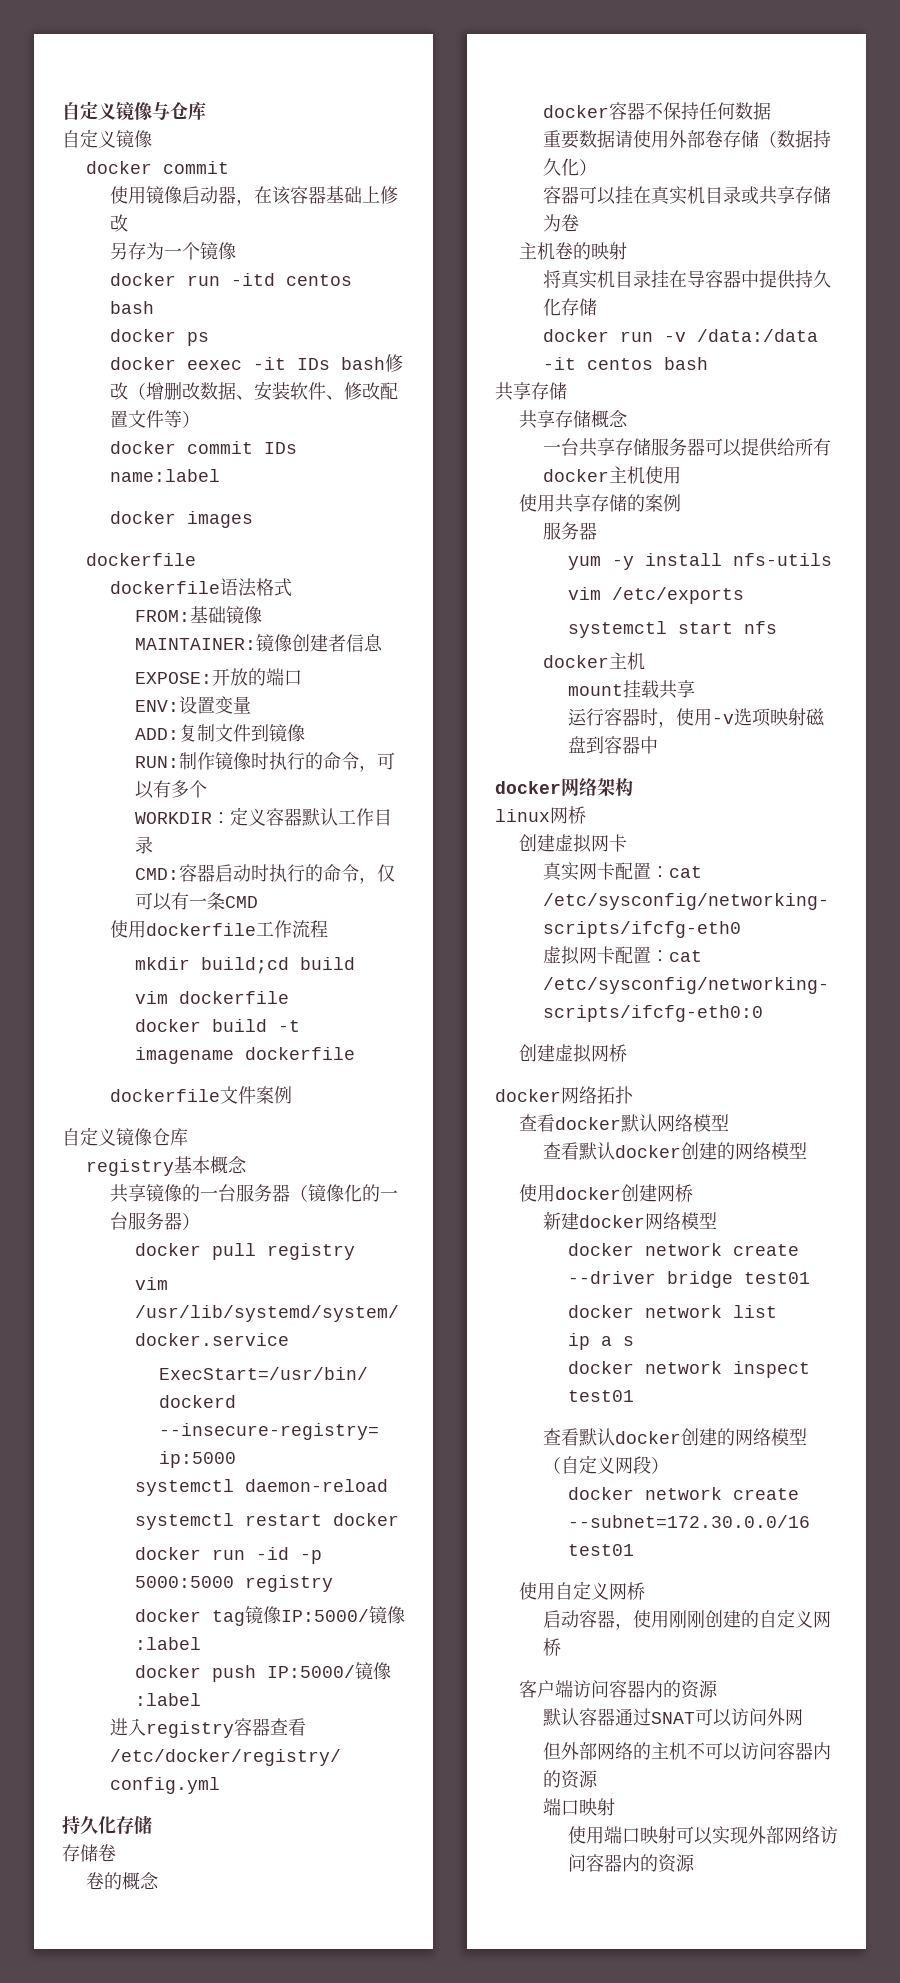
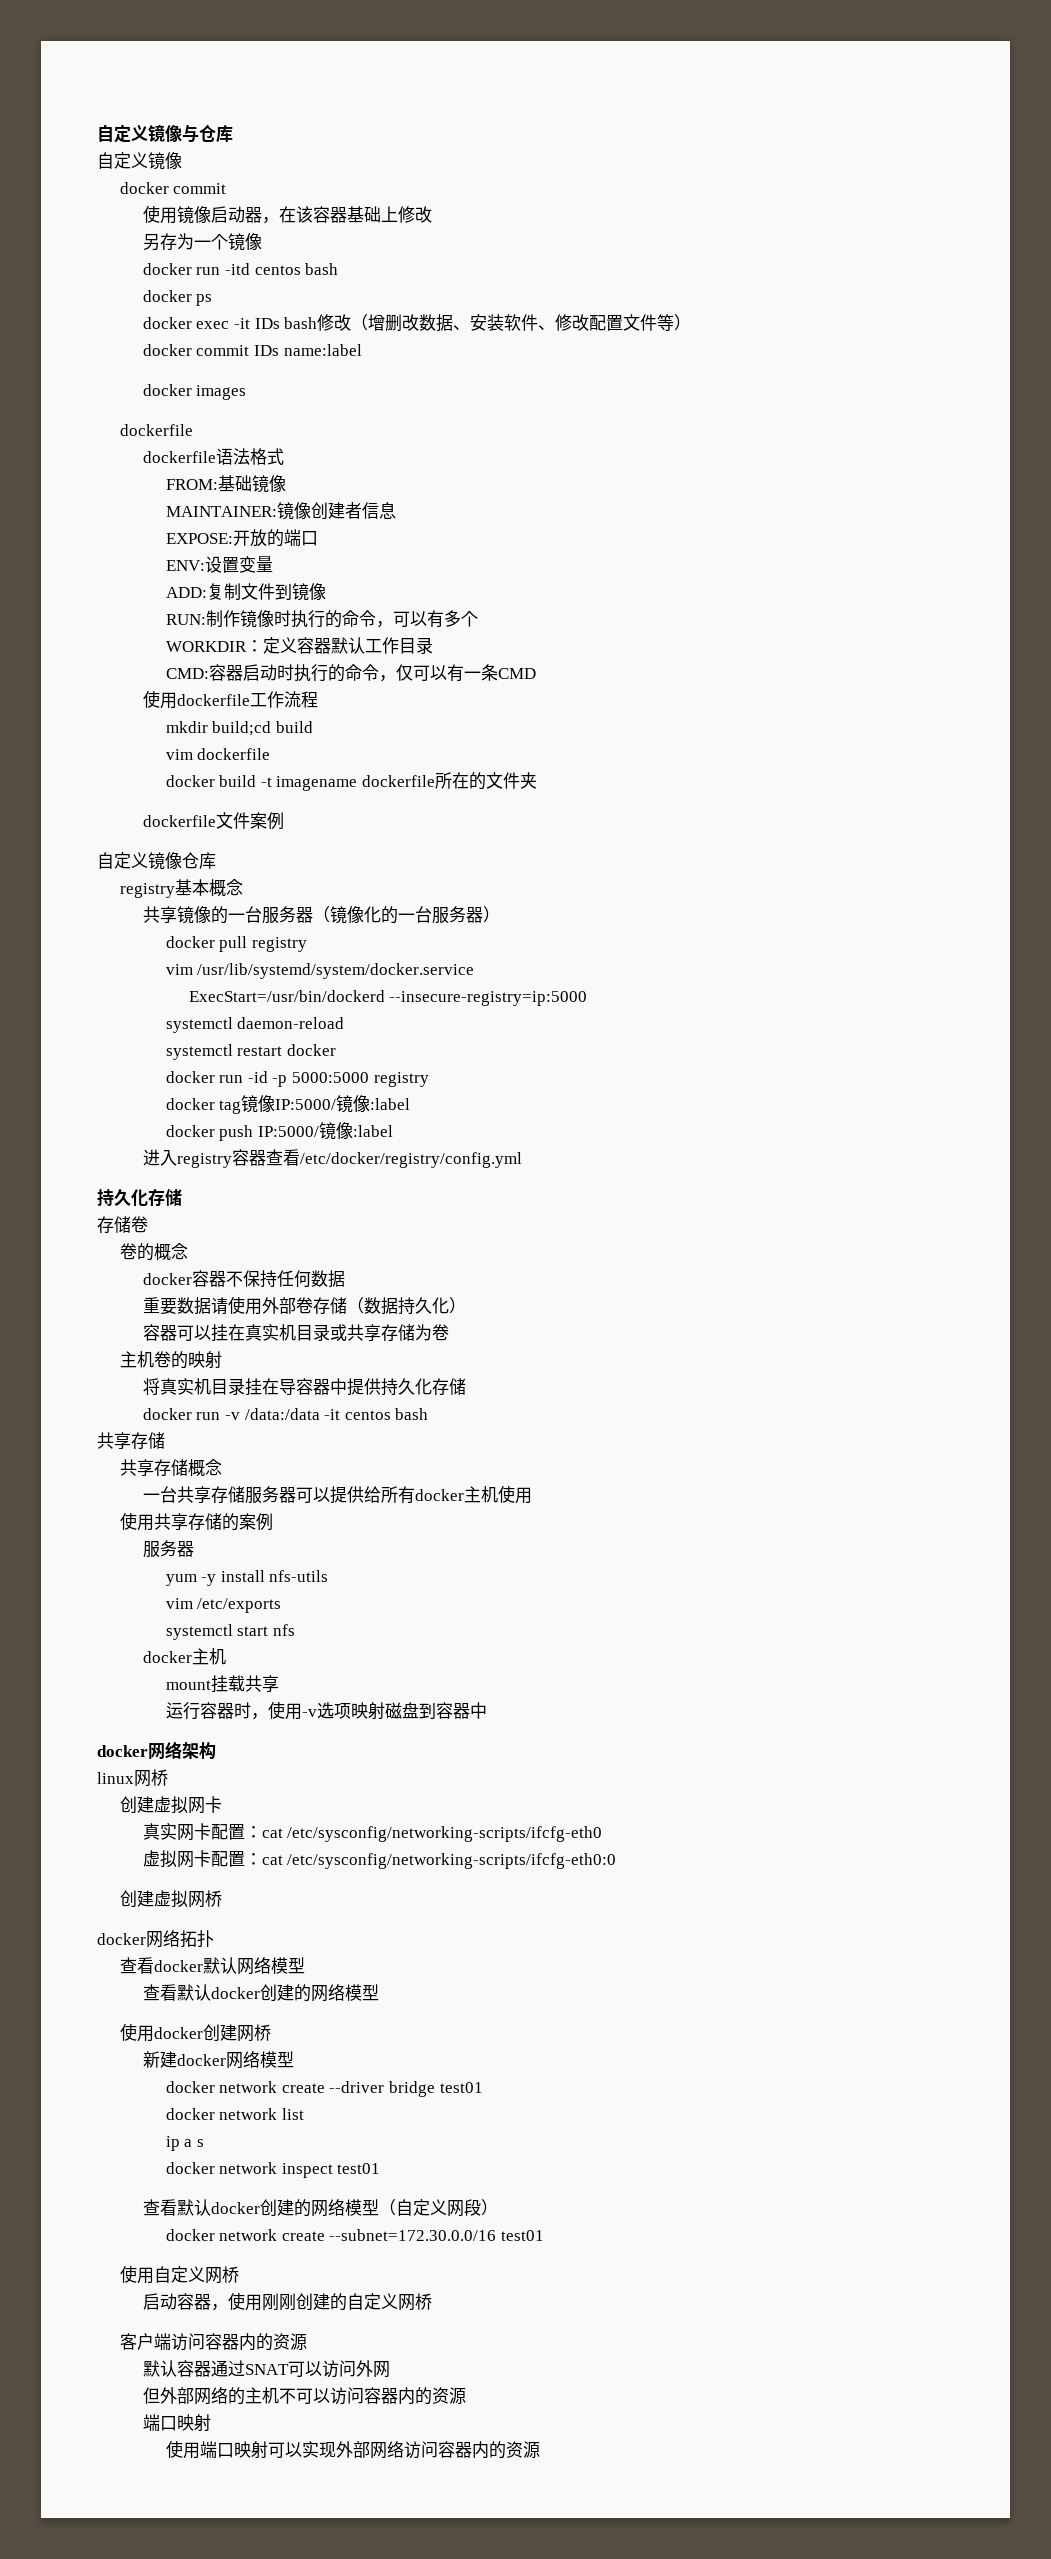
- docker eexec -it IDs bash修改（增删改数据、安装软件、修改配置文件等）
+ docker exec -it IDs bash修改（增删改数据、安装软件、修改配置文件等）
- docker build -t imagename dockerfile
+ docker build -t imagename dockerfile所在的文件夹

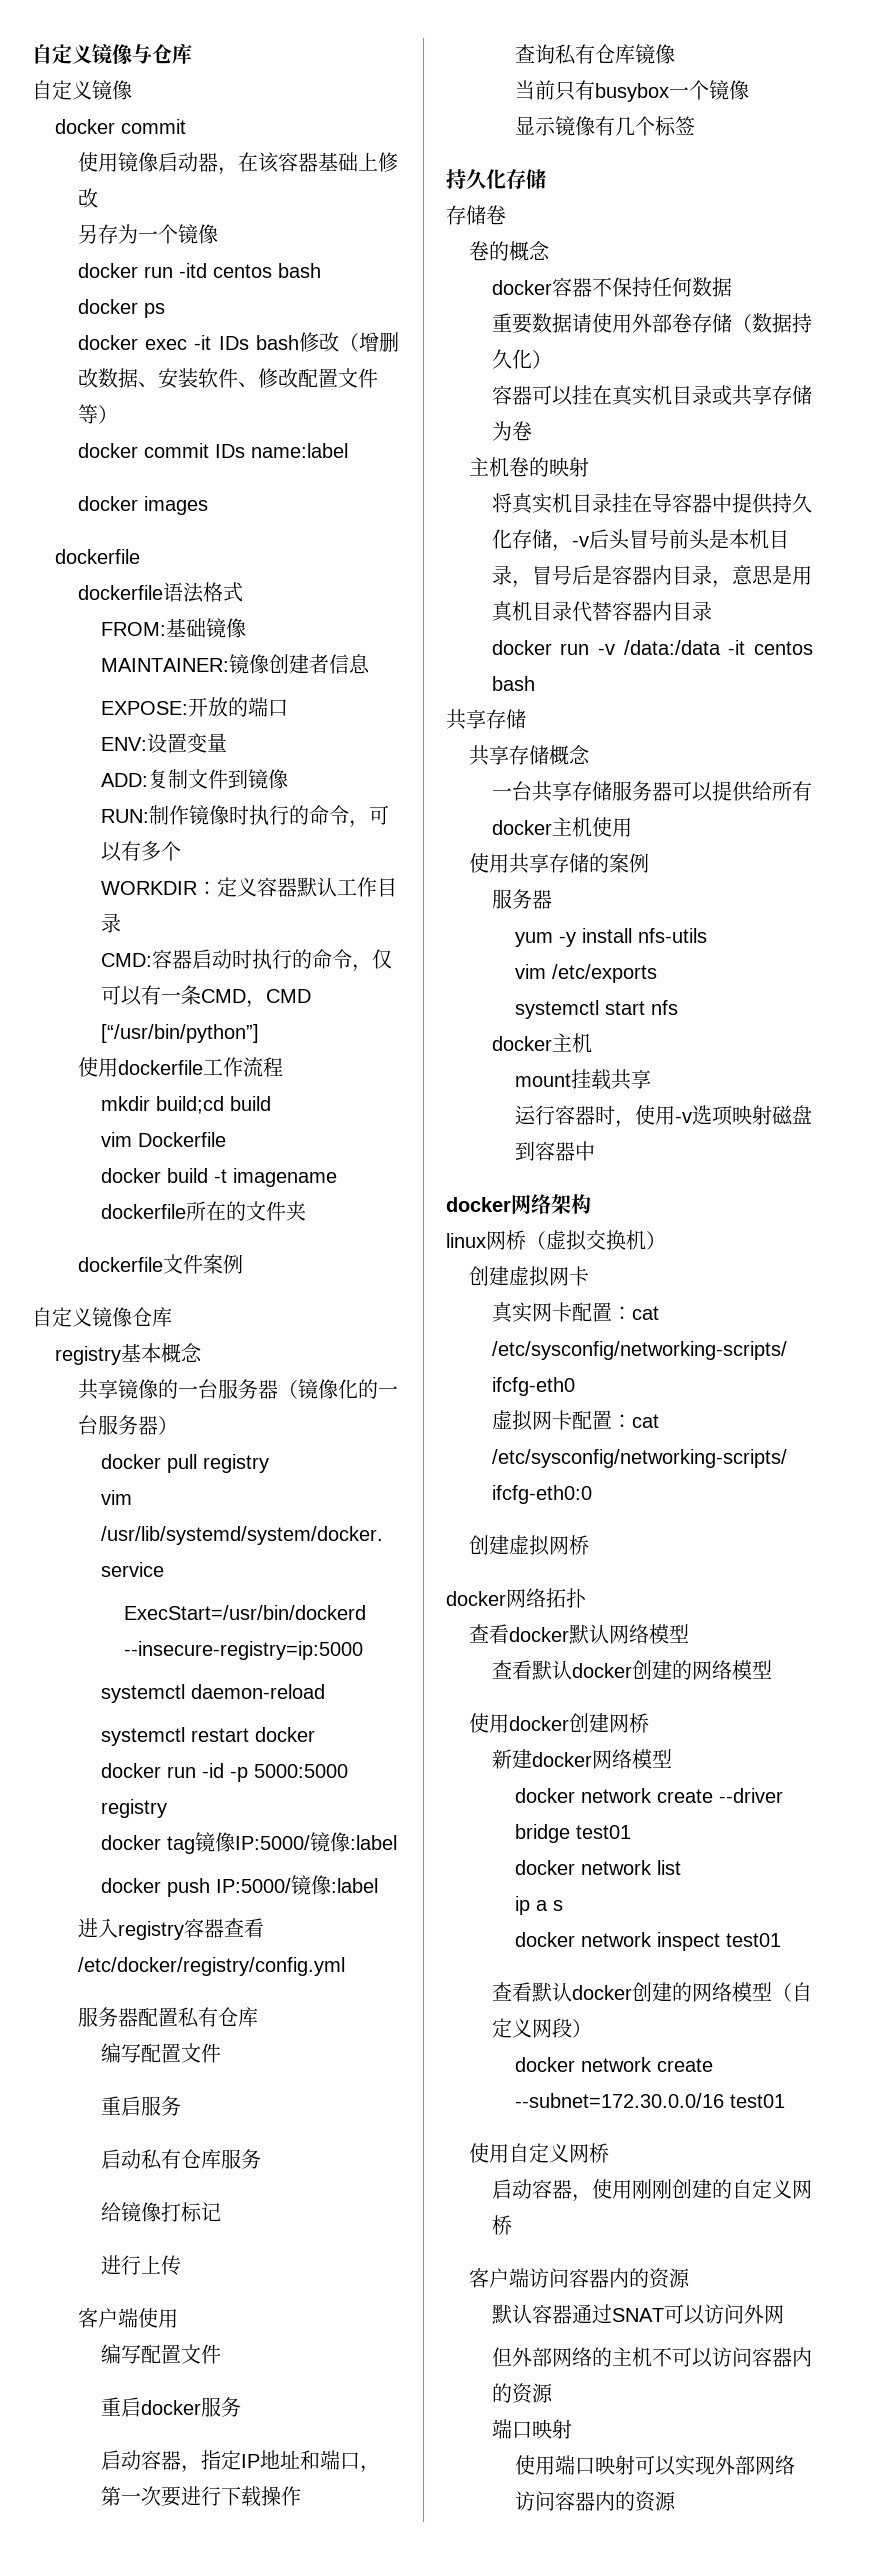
- CMD:容器启动时执行的命令，仅可以有一条CMD
+ CMD:容器启动时执行的命令，仅可以有一条CMD，CMD [“/usr/bin/python”]
- vim dockerfile
+ vim Dockerfile
+ 服务器配置私有仓库
+ 编写配置文件
+ 重启服务
+ 启动私有仓库服务
+ 给镜像打标记
+ 进行上传
+ 客户端使用
+ 编写配置文件
+ 重启docker服务
+ 启动容器，指定IP地址和端口，第一次要进行下载操作
+ 查询私有仓库镜像
+ 当前只有busybox一个镜像
+ 显示镜像有几个标签
- 将真实机目录挂在导容器中提供持久化存储
+ 将真实机目录挂在导容器中提供持久化存储，-v后头冒号前头是本机目录，冒号后是容器内目录，意思是用真机目录代替容器内目录
- linux网桥
+ linux网桥（虚拟交换机）

